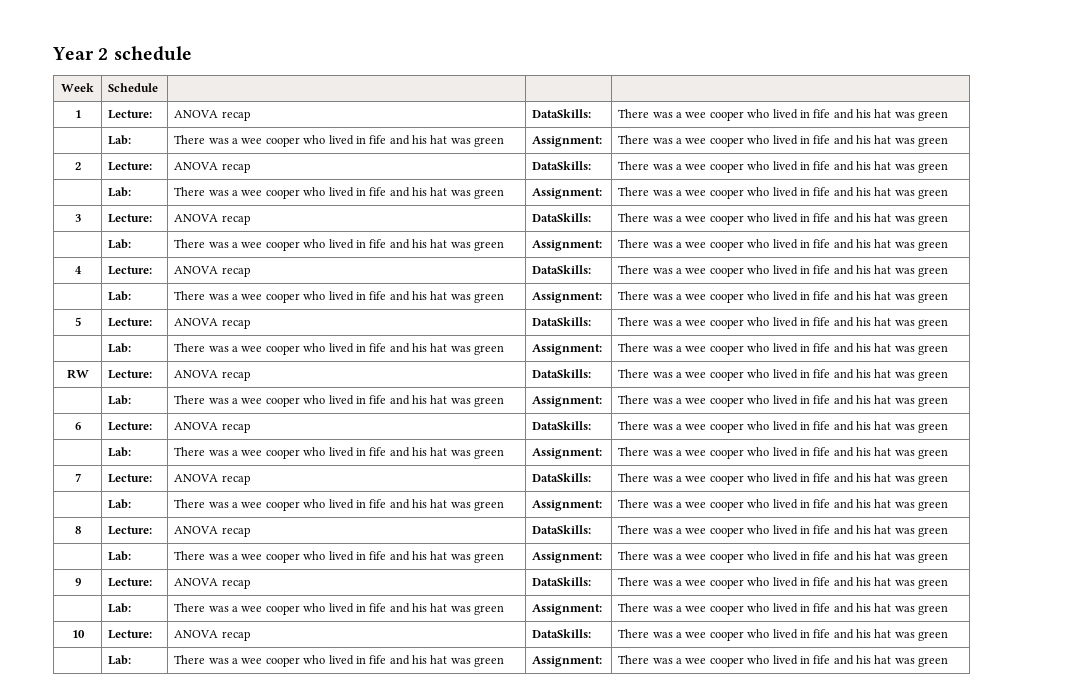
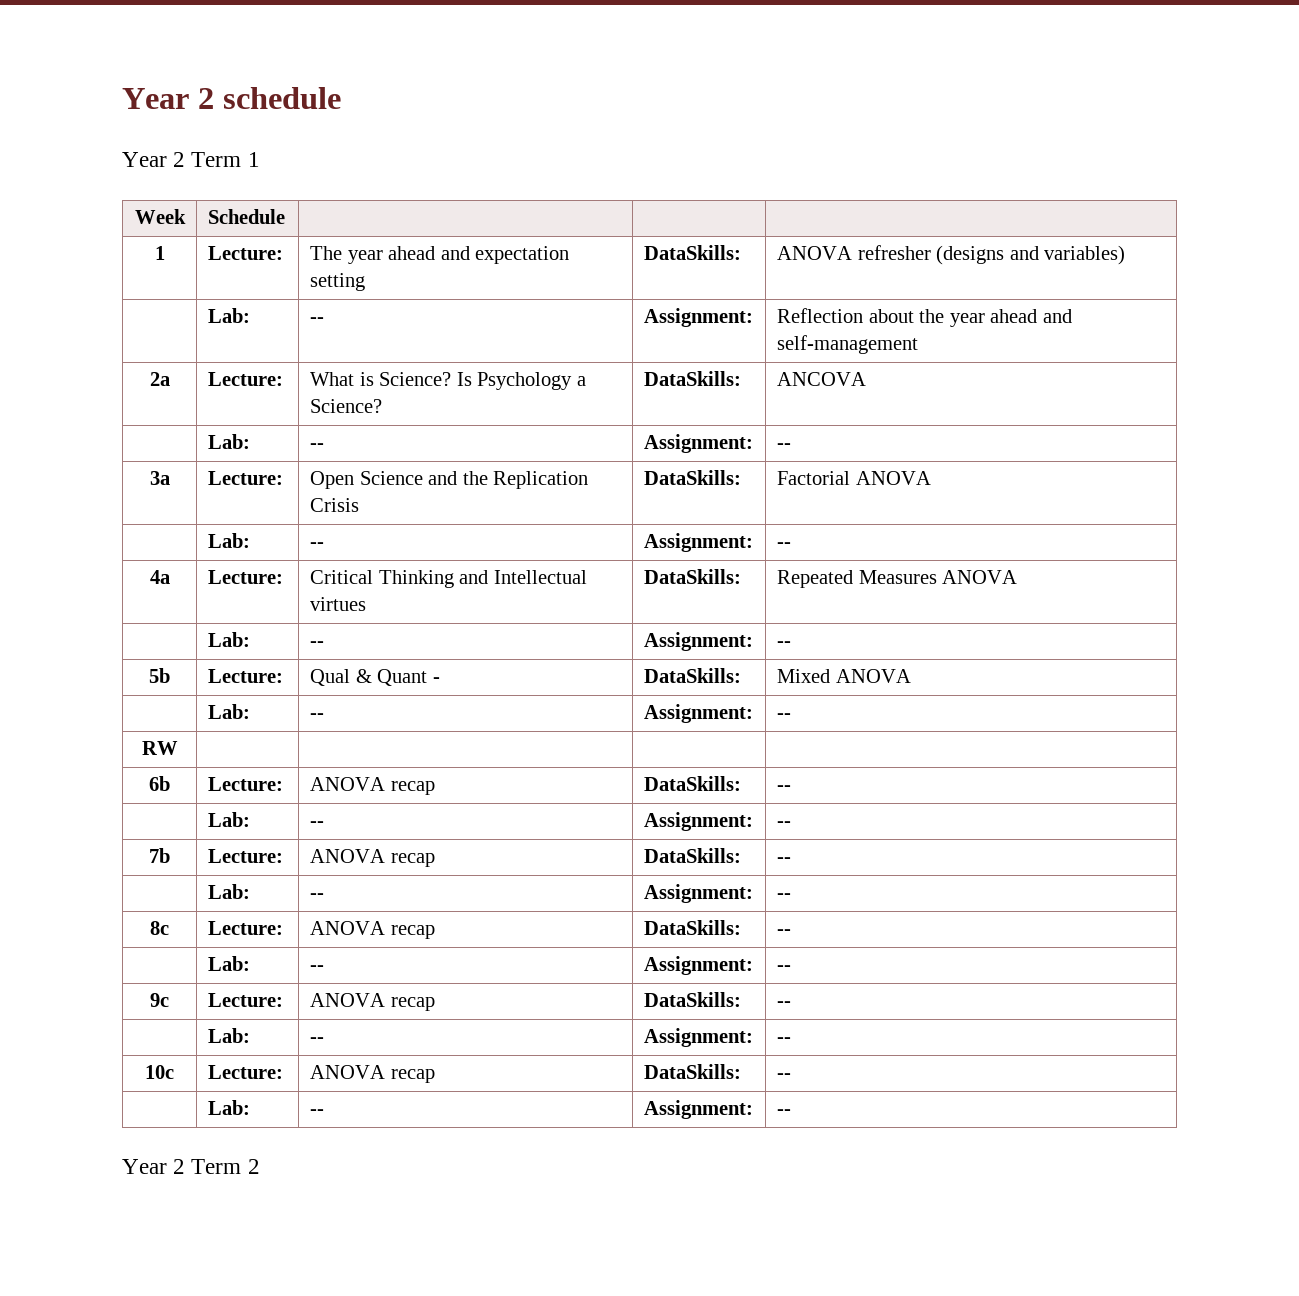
+ Year 2 Term 1
- 1 | Lecture: | ANOVA recap | DataSkills: | There was a wee cooper who lived in fife and his hat was green
- | Lab: | There was a wee cooper who lived in fife and his hat was green | Assignment: | There was a wee cooper who lived in fife and his hat was green
- 2 | Lecture: | ANOVA recap | DataSkills: | There was a wee cooper who lived in fife and his hat was green
- | Lab: | There was a wee cooper who lived in fife and his hat was green | Assignment: | There was a wee cooper who lived in fife and his hat was green
- 3 | Lecture: | ANOVA recap | DataSkills: | There was a wee cooper who lived in fife and his hat was green
- | Lab: | There was a wee cooper who lived in fife and his hat was green | Assignment: | There was a wee cooper who lived in fife and his hat was green
- 4 | Lecture: | ANOVA recap | DataSkills: | There was a wee cooper who lived in fife and his hat was green
- | Lab: | There was a wee cooper who lived in fife and his hat was green | Assignment: | There was a wee cooper who lived in fife and his hat was green
- 5 | Lecture: | ANOVA recap | DataSkills: | There was a wee cooper who lived in fife and his hat was green
- | Lab: | There was a wee cooper who lived in fife and his hat was green | Assignment: | There was a wee cooper who lived in fife and his hat was green
- RW | Lecture: | ANOVA recap | DataSkills: | There was a wee cooper who lived in fife and his hat was green
- | Lab: | There was a wee cooper who lived in fife and his hat was green | Assignment: | There was a wee cooper who lived in fife and his hat was green
- 6 | Lecture: | ANOVA recap | DataSkills: | There was a wee cooper who lived in fife and his hat was green
- | Lab: | There was a wee cooper who lived in fife and his hat was green | Assignment: | There was a wee cooper who lived in fife and his hat was green
- 7 | Lecture: | ANOVA recap | DataSkills: | There was a wee cooper who lived in fife and his hat was green
- | Lab: | There was a wee cooper who lived in fife and his hat was green | Assignment: | There was a wee cooper who lived in fife and his hat was green
- 8 | Lecture: | ANOVA recap | DataSkills: | There was a wee cooper who lived in fife and his hat was green
- | Lab: | There was a wee cooper who lived in fife and his hat was green | Assignment: | There was a wee cooper who lived in fife and his hat was green
- 9 | Lecture: | ANOVA recap | DataSkills: | There was a wee cooper who lived in fife and his hat was green
- | Lab: | There was a wee cooper who lived in fife and his hat was green | Assignment: | There was a wee cooper who lived in fife and his hat was green
- 10 | Lecture: | ANOVA recap | DataSkills: | There was a wee cooper who lived in fife and his hat was green
- | Lab: | There was a wee cooper who lived in fife and his hat was green | Assignment: | There was a wee cooper who lived in fife and his hat was green
+ 1 | Lecture: | The year ahead and expectation setting | DataSkills: | ANOVA refresher (designs and variables)
+ | Lab: | -- | Assignment: | Reflection about the year ahead and self-management
+ 2a | Lecture: | What is Science? Is Psychology a Science? | DataSkills: | ANCOVA
+ | Lab: | -- | Assignment: | --
+ 3a | Lecture: | Open Science and the Replication Crisis | DataSkills: | Factorial ANOVA
+ | Lab: | -- | Assignment: | --
+ 4a | Lecture: | Critical Thinking and Intellectual virtues | DataSkills: | Repeated Measures ANOVA
+ | Lab: | -- | Assignment: | --
+ 5b | Lecture: | Qual & Quant - | DataSkills: | Mixed ANOVA
+ | Lab: | -- | Assignment: | --
+ RW | | | |
+ 6b | Lecture: | ANOVA recap | DataSkills: | --
+ | Lab: | -- | Assignment: | --
+ 7b | Lecture: | ANOVA recap | DataSkills: | --
+ | Lab: | -- | Assignment: | --
+ 8c | Lecture: | ANOVA recap | DataSkills: | --
+ | Lab: | -- | Assignment: | --
+ 9c | Lecture: | ANOVA recap | DataSkills: | --
+ | Lab: | -- | Assignment: | --
+ 10c | Lecture: | ANOVA recap | DataSkills: | --
+ | Lab: | -- | Assignment: | --
+ Year 2 Term 2

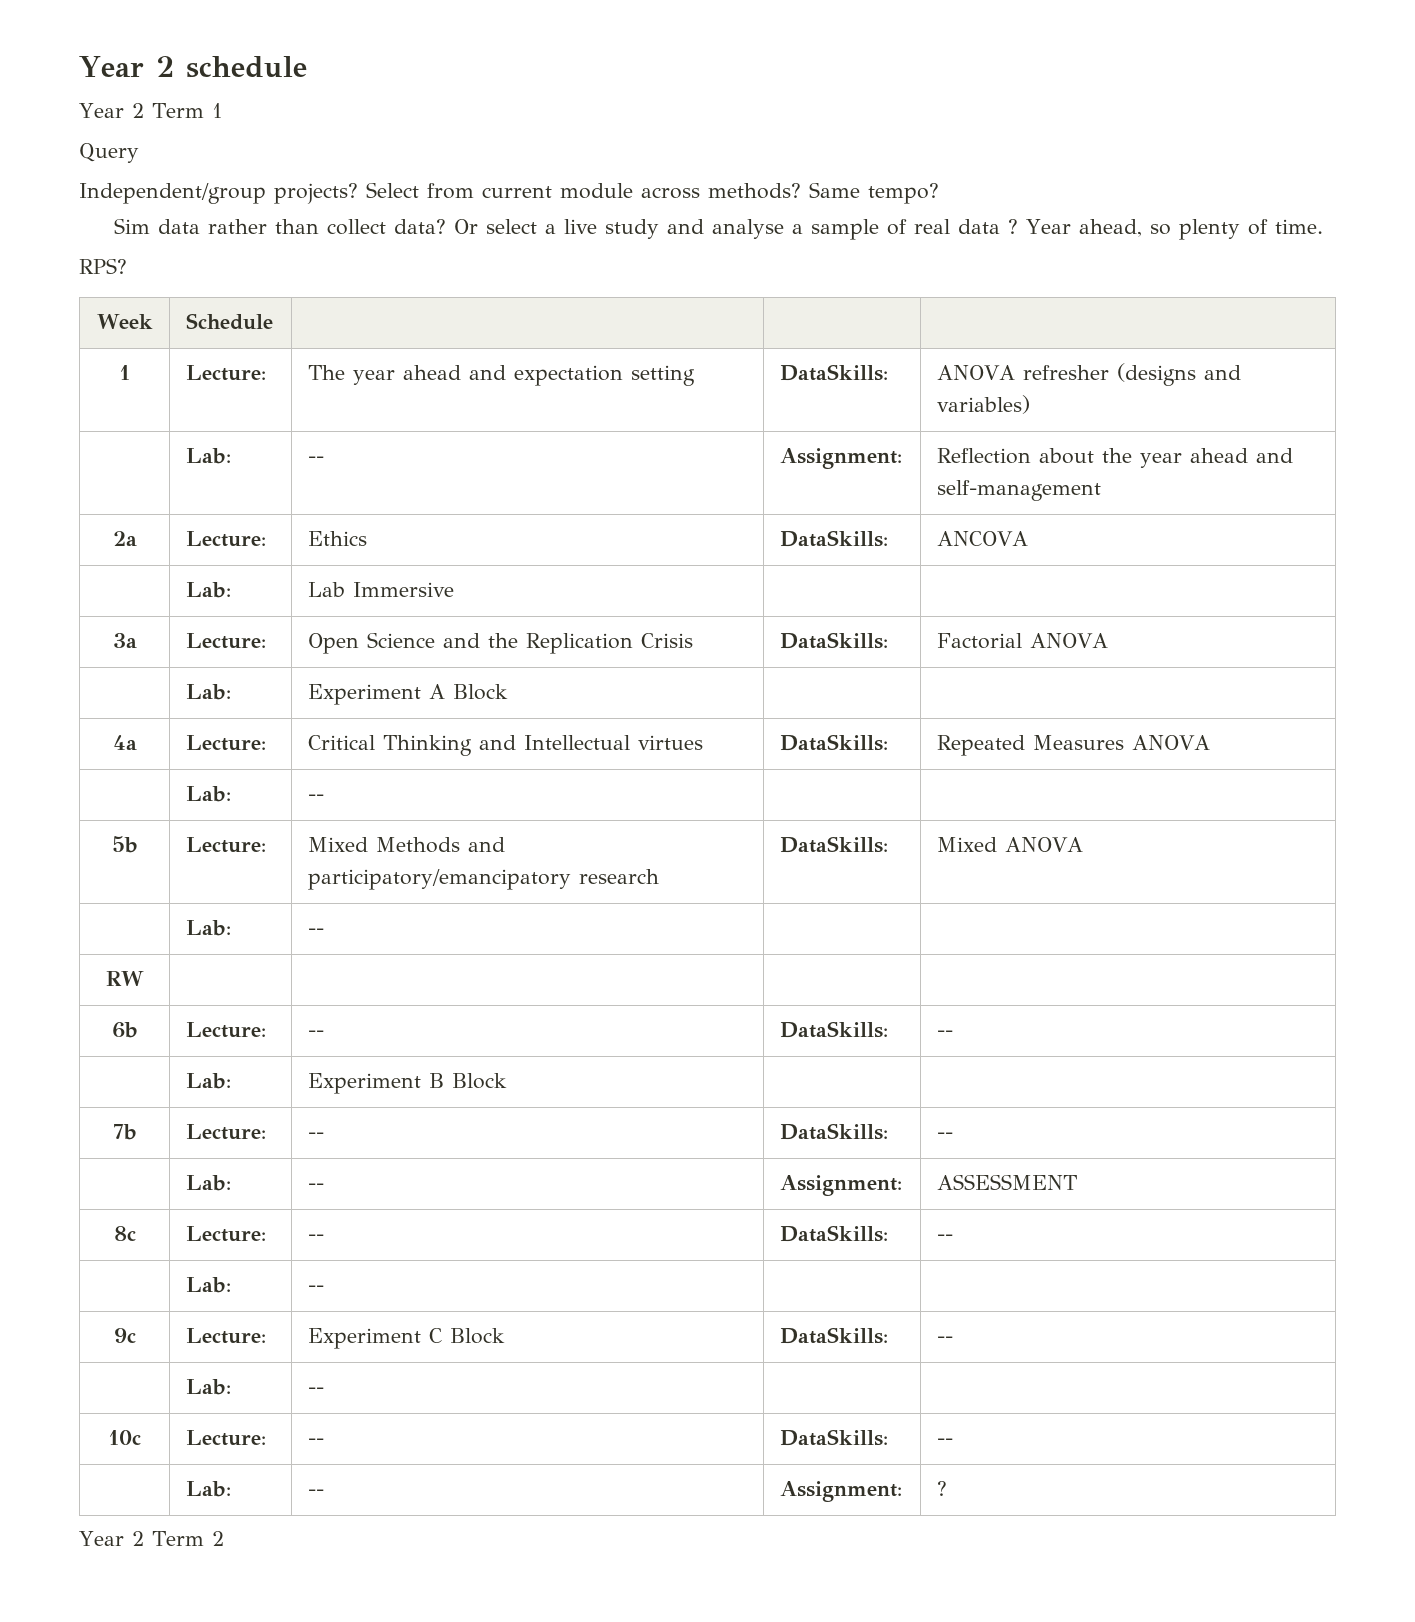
+ Query
+ Independent/group projects? Select from current module across methods? Same tempo?
+ Sim data rather than collect data? Or select a live study and analyse a sample of real data ? Year ahead, so plenty of time.
+ RPS?
- 2a | Lecture: | What is Science? Is Psychology a Science? | DataSkills: | ANCOVA
- | Lab: | -- | Assignment: | --
+ 2a | Lecture: | Ethics | DataSkills: | ANCOVA
+ | Lab: | Lab Immersive | |
  3a | Lecture: | Open Science and the Replication Crisis | DataSkills: | Factorial ANOVA
- | Lab: | -- | Assignment: | --
+ | Lab: | Experiment A Block | |
  4a | Lecture: | Critical Thinking and Intellectual virtues | DataSkills: | Repeated Measures ANOVA
- | Lab: | -- | Assignment: | --
+ | Lab: | -- | |
- 5b | Lecture: | Qual & Quant - | DataSkills: | Mixed ANOVA
- | Lab: | -- | Assignment: | --
+ 5b | Lecture: | Mixed Methods and participatory/emancipatory research | DataSkills: | Mixed ANOVA
+ | Lab: | -- | |
- 6b | Lecture: | ANOVA recap | DataSkills: | --
- | Lab: | -- | Assignment: | --
- 7b | Lecture: | ANOVA recap | DataSkills: | --
- | Lab: | -- | Assignment: | --
- 8c | Lecture: | ANOVA recap | DataSkills: | --
- | Lab: | -- | Assignment: | --
- 9c | Lecture: | ANOVA recap | DataSkills: | --
- | Lab: | -- | Assignment: | --
- 10c | Lecture: | ANOVA recap | DataSkills: | --
- | Lab: | -- | Assignment: | --
+ 6b | Lecture: | -- | DataSkills: | --
+ | Lab: | Experiment B Block | |
+ 7b | Lecture: | -- | DataSkills: | --
+ | Lab: | -- | Assignment: | ASSESSMENT
+ 8c | Lecture: | -- | DataSkills: | --
+ | Lab: | -- | |
+ 9c | Lecture: | Experiment C Block | DataSkills: | --
+ | Lab: | -- | |
+ 10c | Lecture: | -- | DataSkills: | --
+ | Lab: | -- | Assignment: | ?

